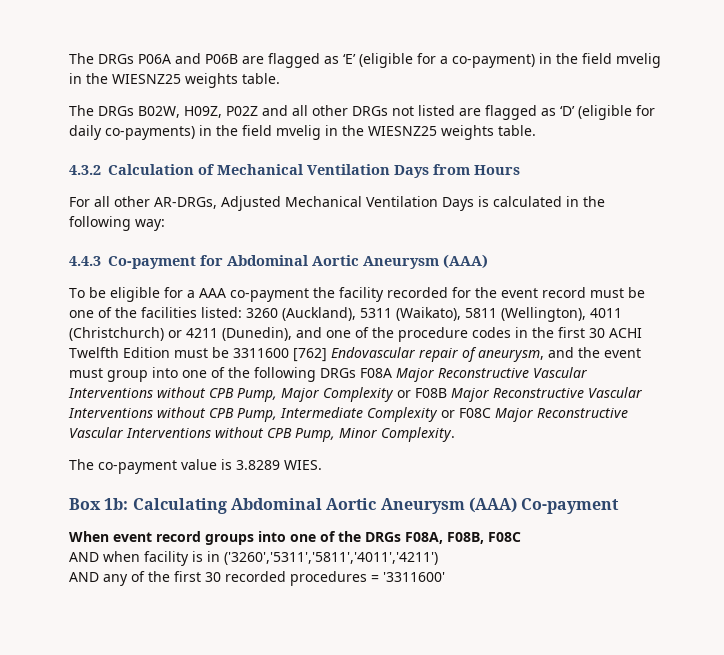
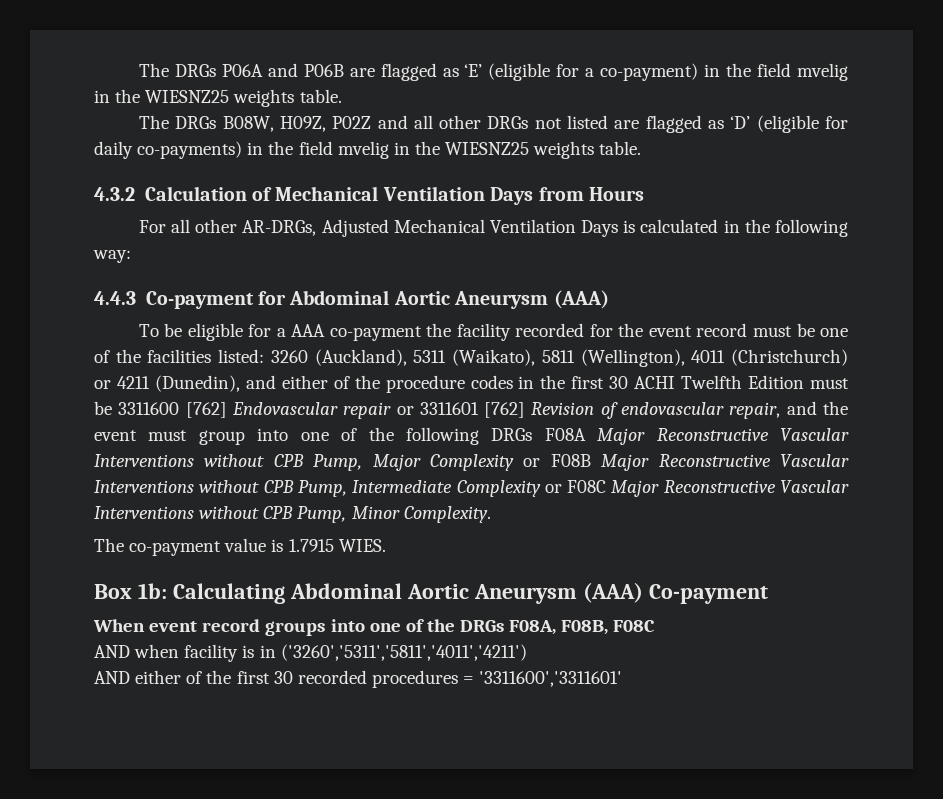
- The DRGs B02W, H09Z, P02Z and all other DRGs not listed are flagged as ‘D’ (eligible for daily co-payments) in the field mvelig in the WIESNZ25 weights table.
+ The DRGs B08W, H09Z, P02Z and all other DRGs not listed are flagged as ‘D’ (eligible for daily co-payments) in the field mvelig in the WIESNZ25 weights table.
- 3260 (Auckland), 5311 (Waikato), 5811 (Wellington), 4011 (Christchurch) or 4211 (Dunedin), and one of the procedure codes in the first 30 ACHI Twelfth Edition must be 3311600 [762] Endovascular repair of aneurysm, and the event must group into one of the following DRGs F08A Major Reconstructive Vascular Interventions without CPB Pump, Major Complexity or F08B Major Reconstructive Vascular Interventions without CPB Pump, Intermediate Complexity or F08C Major Reconstructive Vascular Interventions without CPB Pump, Minor Complexity.
+ 3260 (Auckland), 5311 (Waikato), 5811 (Wellington), 4011 (Christchurch) or 4211 (Dunedin), and either of the procedure codes in the first 30 ACHI Twelfth Edition must be 3311600 [762] Endovascular repair or 3311601 [762] Revision of endovascular repair, and the event must group into one of the following DRGs F08A Major Reconstructive Vascular Interventions without CPB Pump, Major Complexity or F08B Major Reconstructive Vascular Interventions without CPB Pump, Intermediate Complexity or F08C Major Reconstructive Vascular Interventions without CPB Pump, Minor Complexity.
- The co-payment value is 3.8289 WIES.
+ The co-payment value is 1.7915 WIES.
- AND any of the first 30 recorded procedures = '3311600'
+ AND either of the first 30 recorded procedures = '3311600','3311601'

